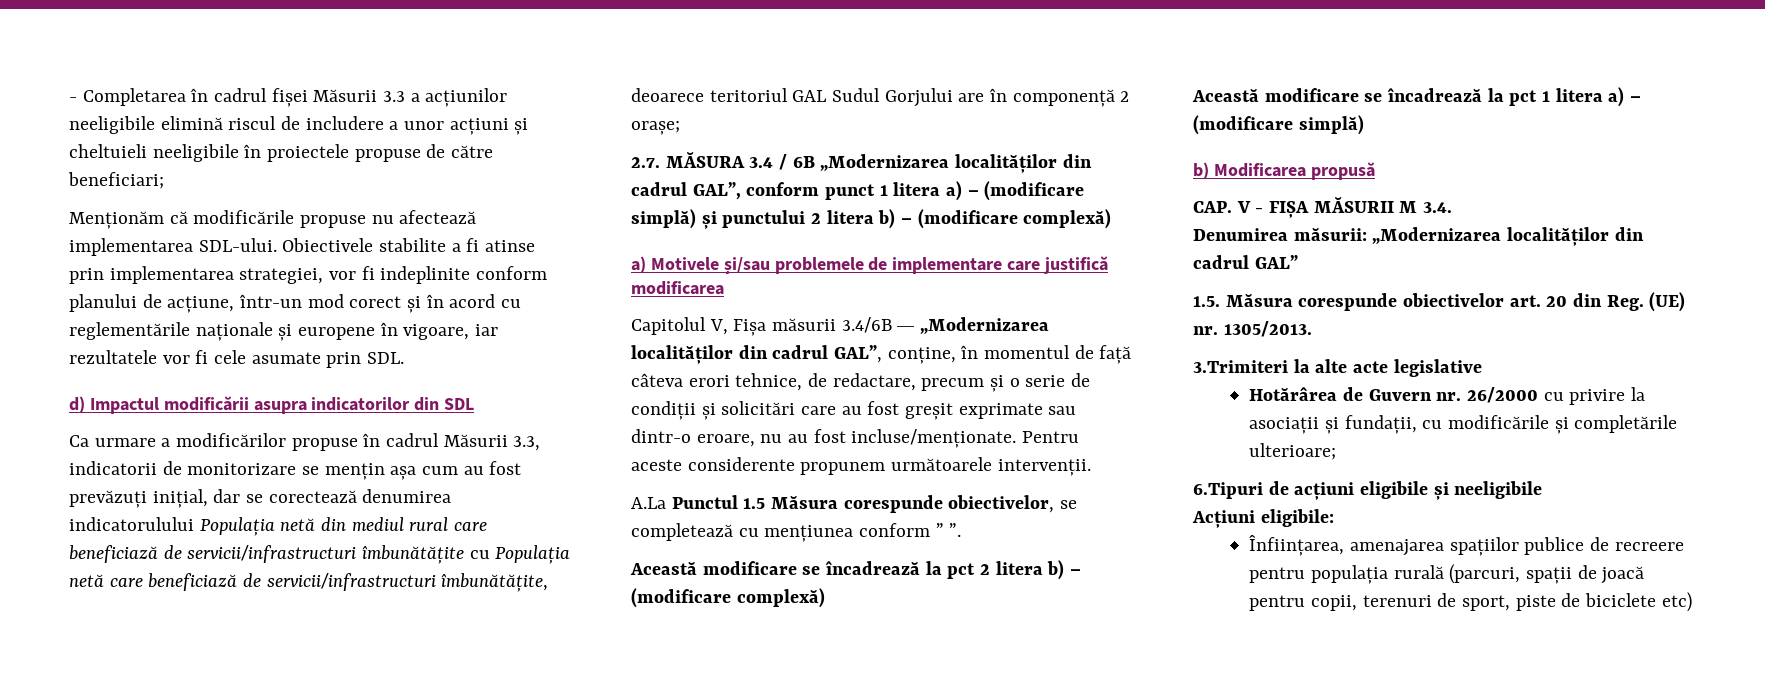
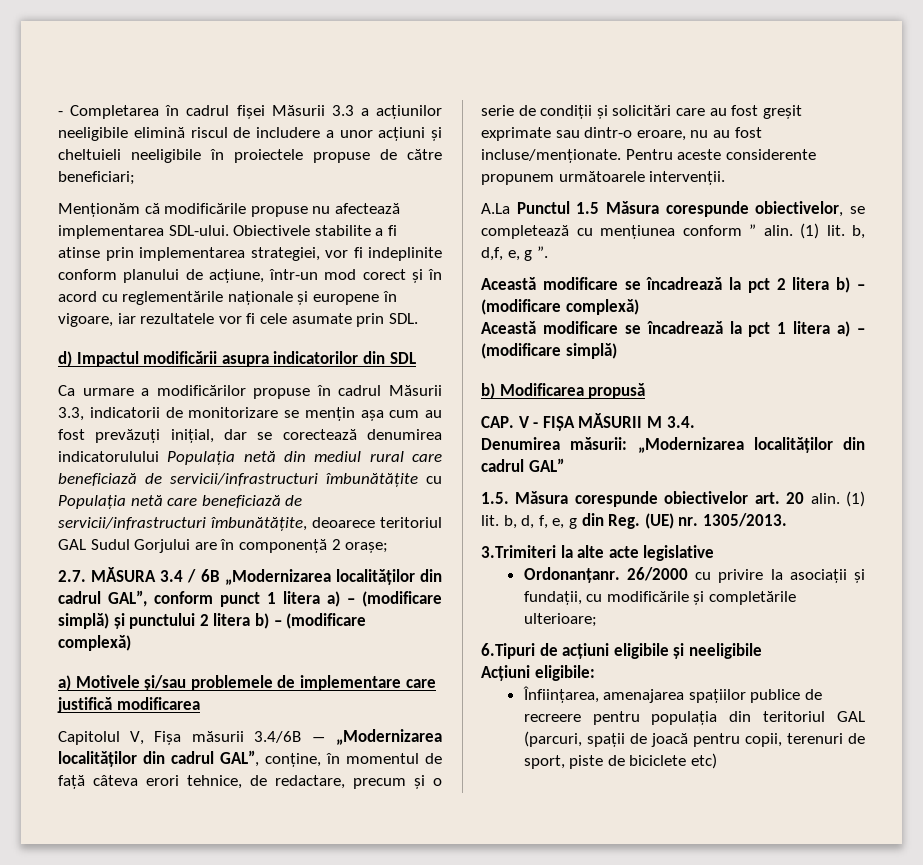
- A.La Punctul 1.5 Măsura corespunde obiectivelor, se completează cu mențiunea conform ” ”.
+ A.La Punctul 1.5 Măsura corespunde obiectivelor, se completează cu mențiunea conform ” alin. (1) lit. b, d,f, e, g ”.
- 1.5. Măsura corespunde obiectivelor art. 20 din Reg. (UE) nr. 1305/2013.
+ 1.5. Măsura corespunde obiectivelor art. 20 alin. (1) lit. b, d, f, e, g din Reg. (UE) nr. 1305/2013.
- Hotărârea de Guvern nr. 26/2000 cu privire la asociații și fundații, cu modificările și completările ulterioare;
+ Ordonanțanr. 26/2000 cu privire la asociații și fundații, cu modificările și completările ulterioare;
- Înființarea, amenajarea spațiilor publice de recreere pentru populația rurală (parcuri, spații de joacă pentru copii, terenuri de sport, piste de biciclete etc)
+ Înființarea, amenajarea spațiilor publice de recreere pentru populația din teritoriul GAL (parcuri, spații de joacă pentru copii, terenuri de sport, piste de biciclete etc)

